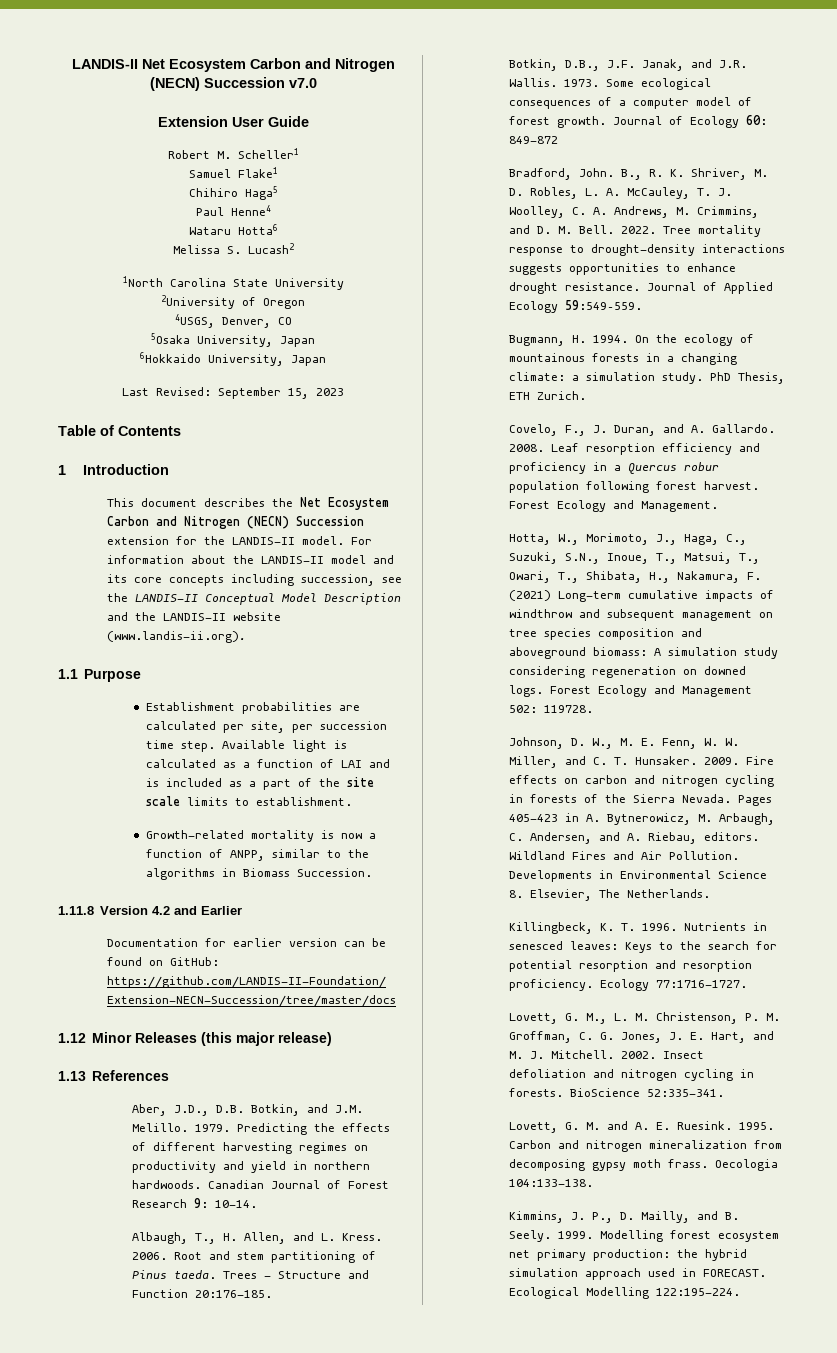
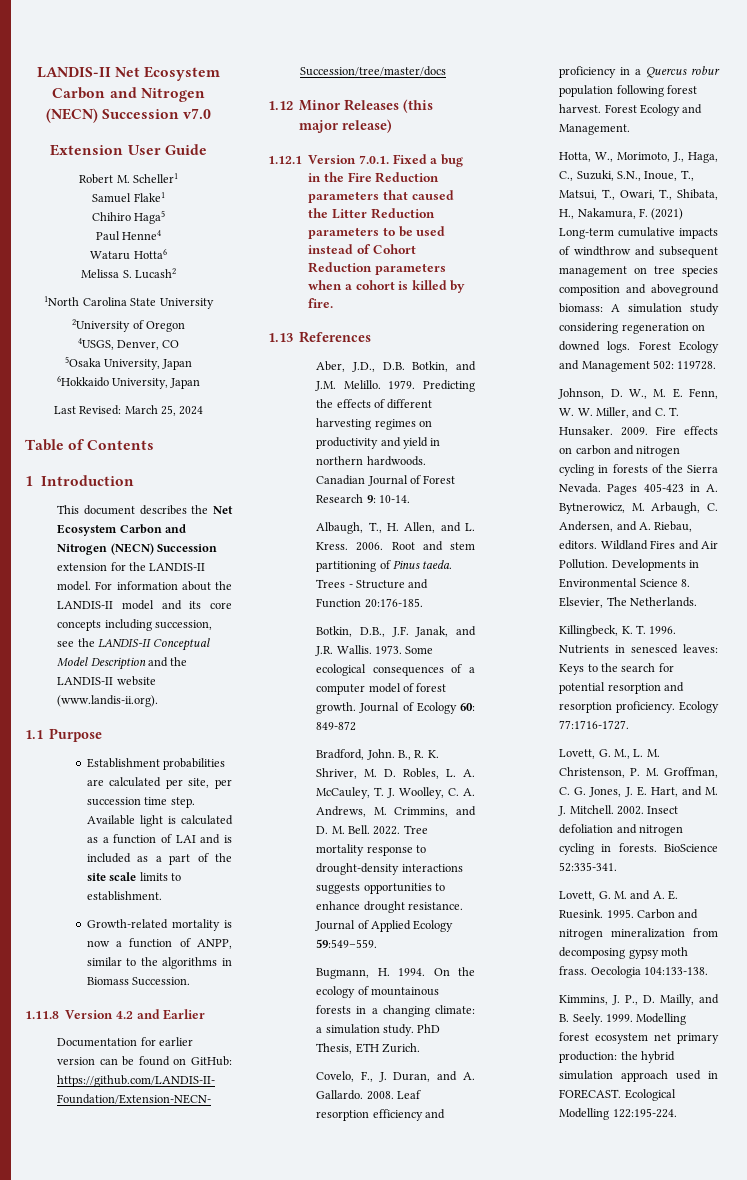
- Last Revised: September 15, 2023
+ Last Revised: March 25, 2024
+ 1.12.1 Version 7.0.1. Fixed a bug in the Fire Reduction parameters that caused the Litter Reduction parameters to be used instead of Cohort Reduction parameters when a cohort is killed by fire.

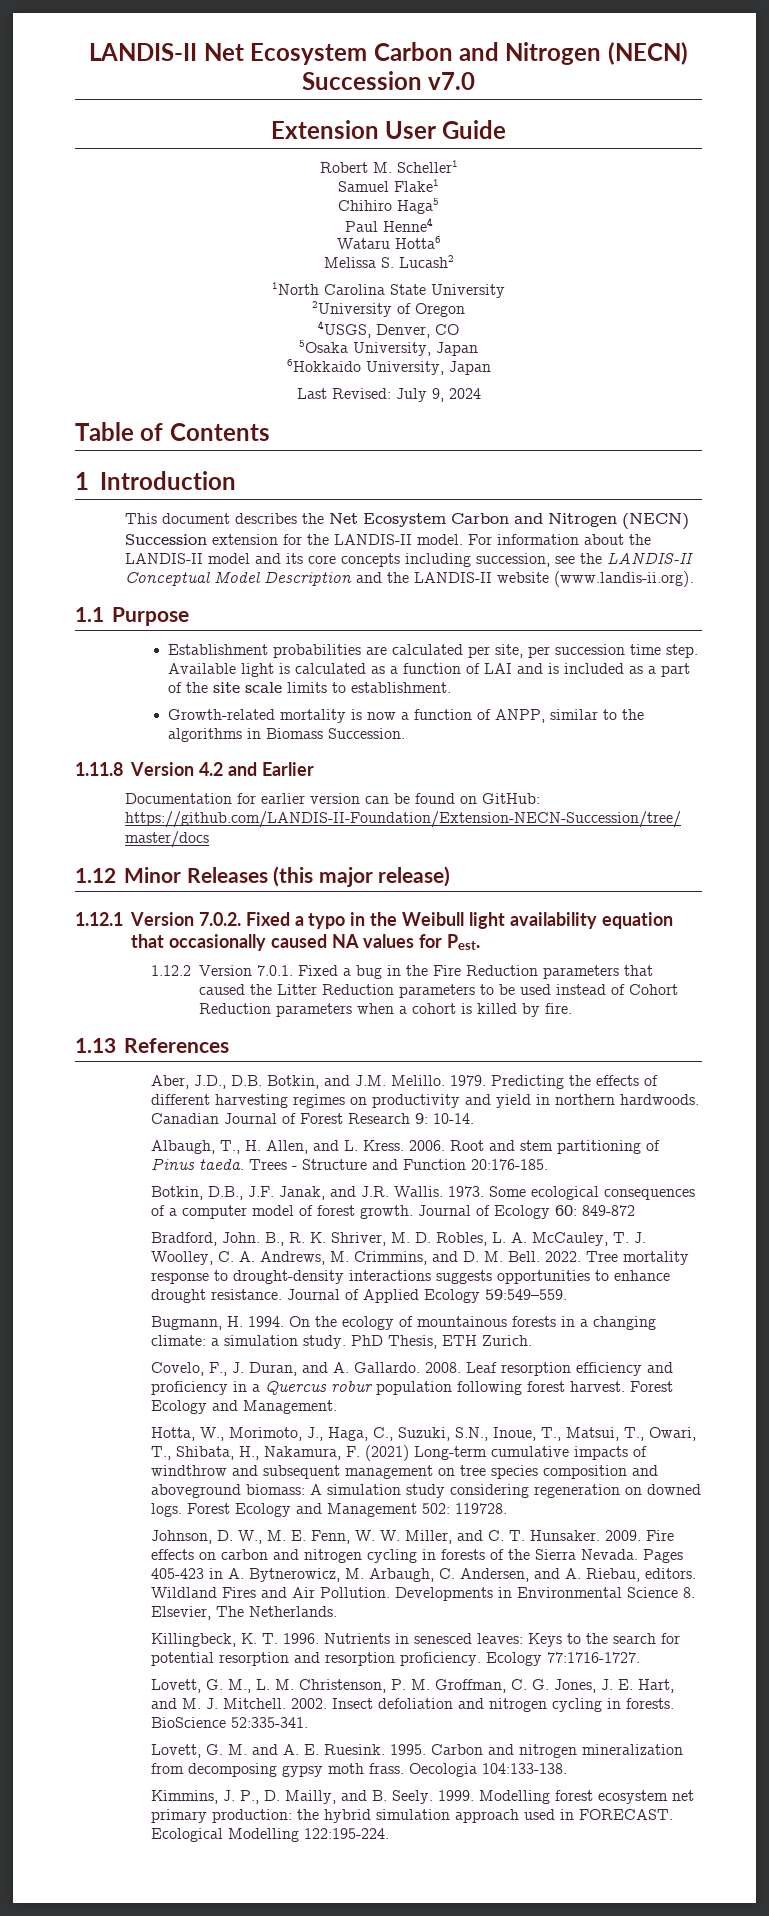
- Last Revised: March 25, 2024
+ Last Revised: July 9, 2024
- 1.12.1 Version 7.0.1. Fixed a bug in the Fire Reduction parameters that caused the Litter Reduction parameters to be used instead of Cohort Reduction parameters when a cohort is killed by fire.
+ 1.12.1 Version 7.0.2. Fixed a typo in the Weibull light availability equation that occasionally caused NA values for Pest.
+ 1.12.2 Version 7.0.1. Fixed a bug in the Fire Reduction parameters that caused the Litter Reduction parameters to be used instead of Cohort Reduction parameters when a cohort is killed by fire.

